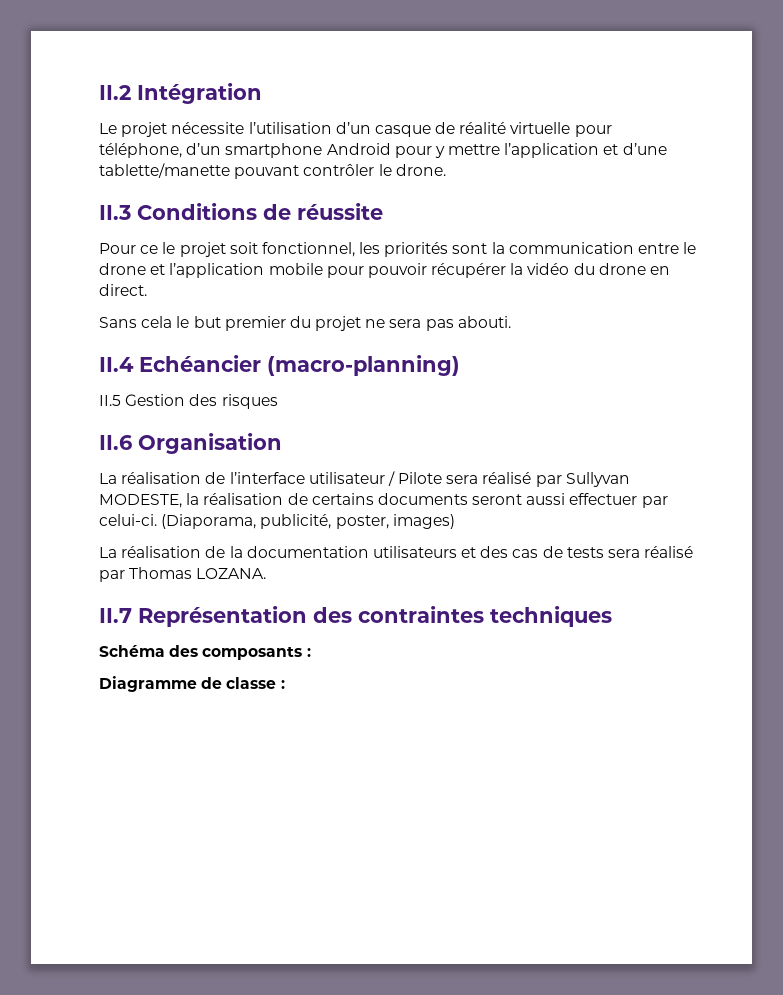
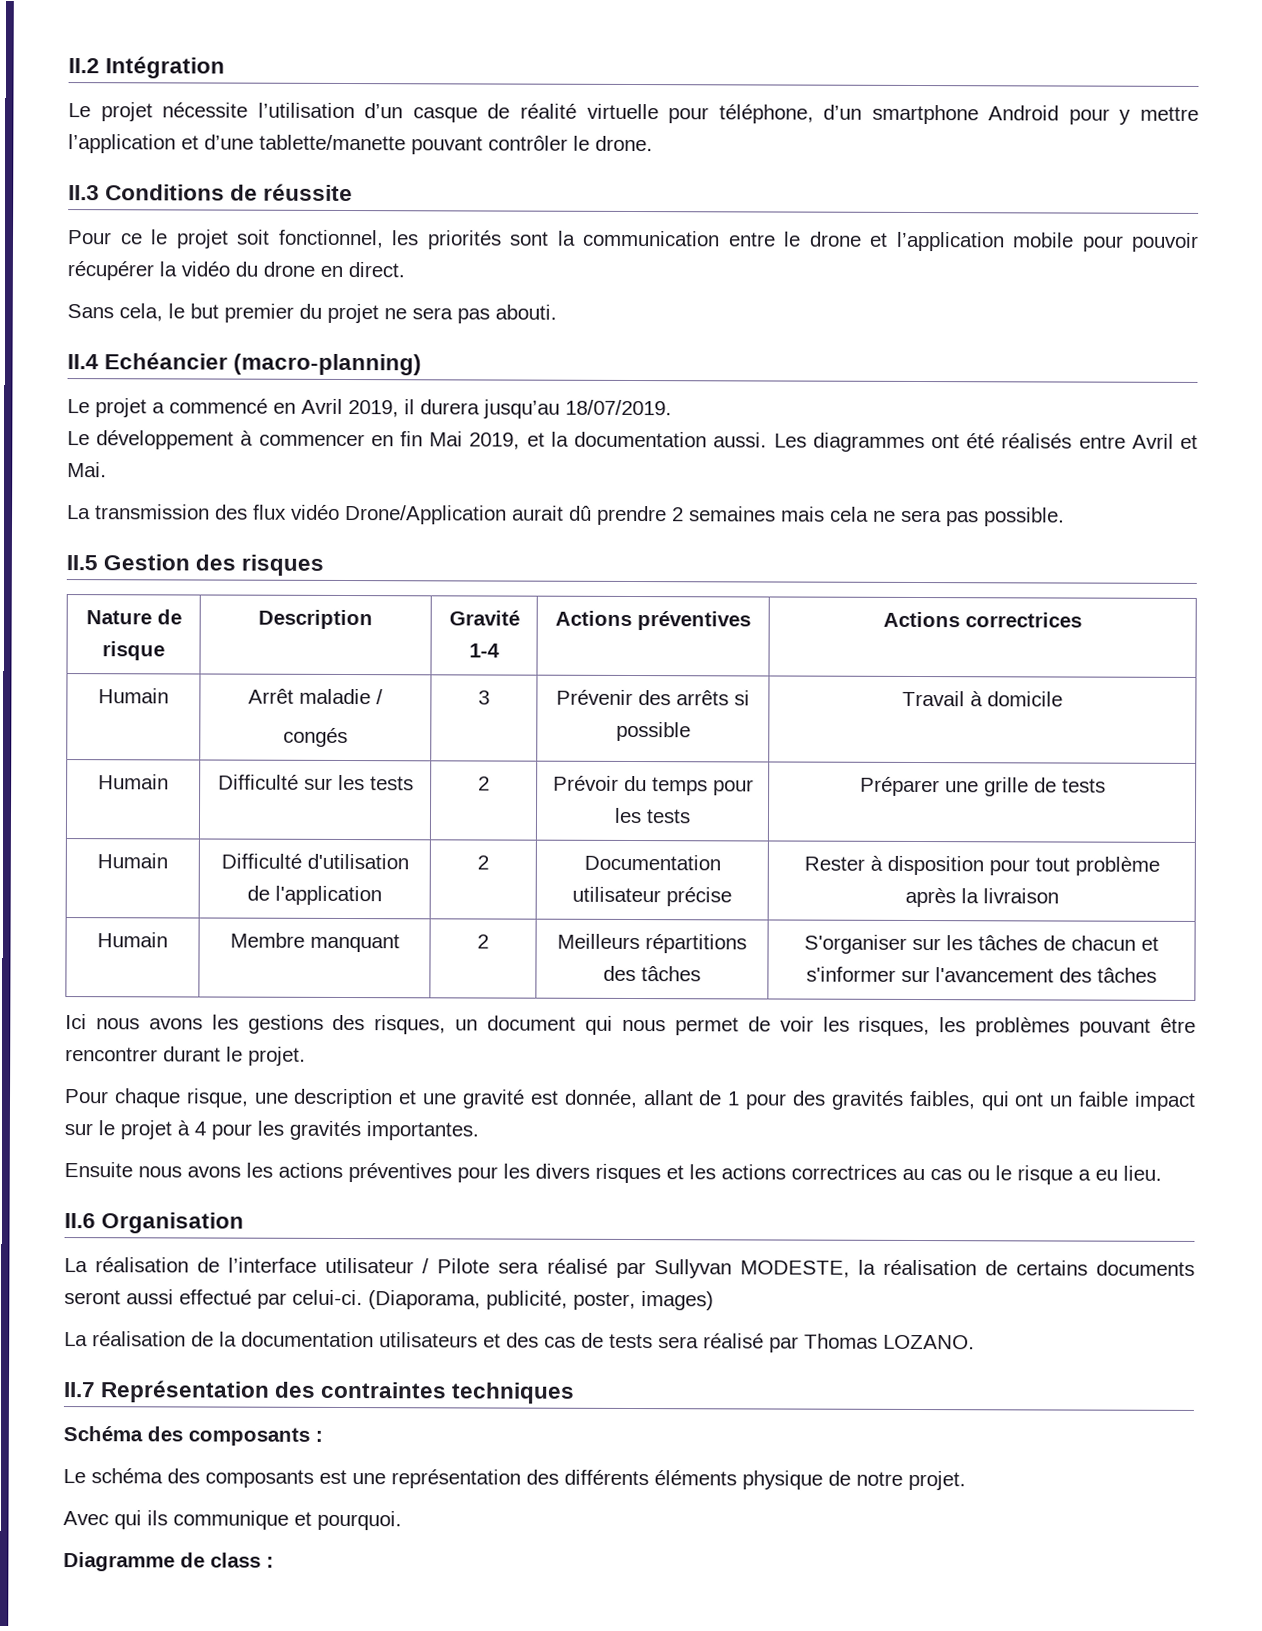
- Sans cela le but premier du projet ne sera pas abouti.
+ Sans cela, le but premier du projet ne sera pas abouti.
+ Le projet a commencé en Avril 2019, il durera jusqu’au 18/07/2019.
+ Le développement à commencer en fin Mai 2019, et la documentation aussi. Les diagrammes ont été réalisés entre Avril et Mai.
+ La transmission des flux vidéo Drone/Application aurait dû prendre 2 semaines mais cela ne sera pas possible.
  II.5 Gestion des risques
+ Nature de risque | Description | Gravité 1-4 | Actions préventives | Actions correctrices
+ Humain | Arrêt maladie /
+ congés | 3 | Prévenir des arrêts si possible | Travail à domicile
+ Humain | Difficulté sur les tests | 2 | Prévoir du temps pour les tests | Préparer une grille de tests
+ Humain | Difficulté d'utilisation de l'application | 2 | Documentation utilisateur précise | Rester à disposition pour tout problème après la livraison
+ Humain | Membre manquant | 2 | Meilleurs répartitions des tâches | S'organiser sur les tâches de chacun et s'informer sur l'avancement des tâches
+ Ici nous avons les gestions des risques, un document qui nous permet de voir les risques, les problèmes pouvant être rencontrer durant le projet.
+ Pour chaque risque, une description et une gravité est donnée, allant de 1 pour des gravités faibles, qui ont un faible impact sur le projet à 4 pour les gravités importantes.
+ Ensuite nous avons les actions préventives pour les divers risques et les actions correctrices au cas ou le risque a eu lieu.
- La réalisation de l’interface utilisateur / Pilote sera réalisé par Sullyvan MODESTE, la réalisation de certains documents seront aussi effectuer par celui-ci.
+ La réalisation de l’interface utilisateur / Pilote sera réalisé par Sullyvan MODESTE, la réalisation de certains documents seront aussi effectué par celui-ci.
- La réalisation de la documentation utilisateurs et des cas de tests sera réalisé par Thomas LOZANA.
+ La réalisation de la documentation utilisateurs et des cas de tests sera réalisé par Thomas LOZANO.
+ Le schéma des composants est une représentation des différents éléments physique de notre projet.
+ Avec qui ils communique et pourquoi.
- Diagramme de classe :
+ Diagramme de class :

